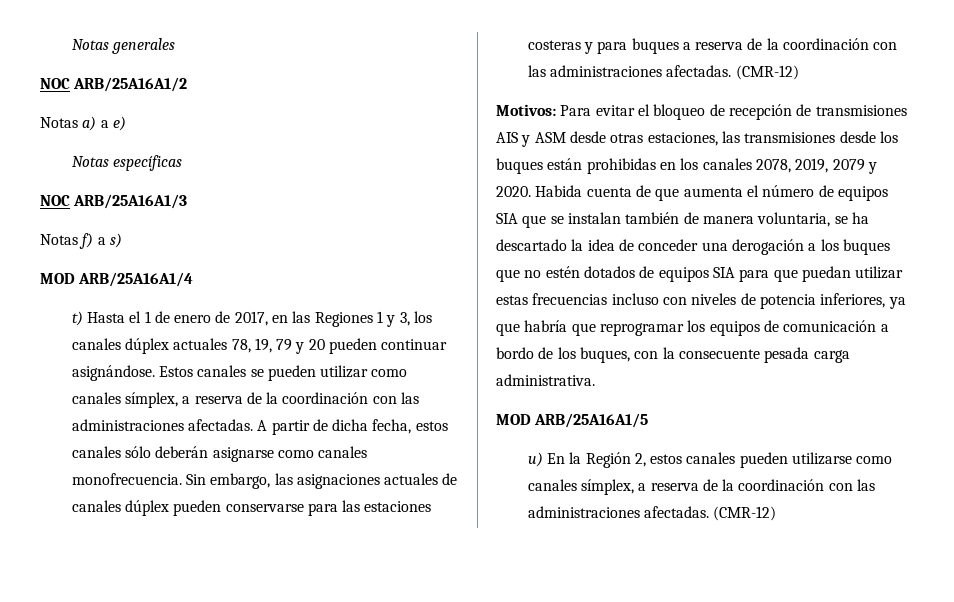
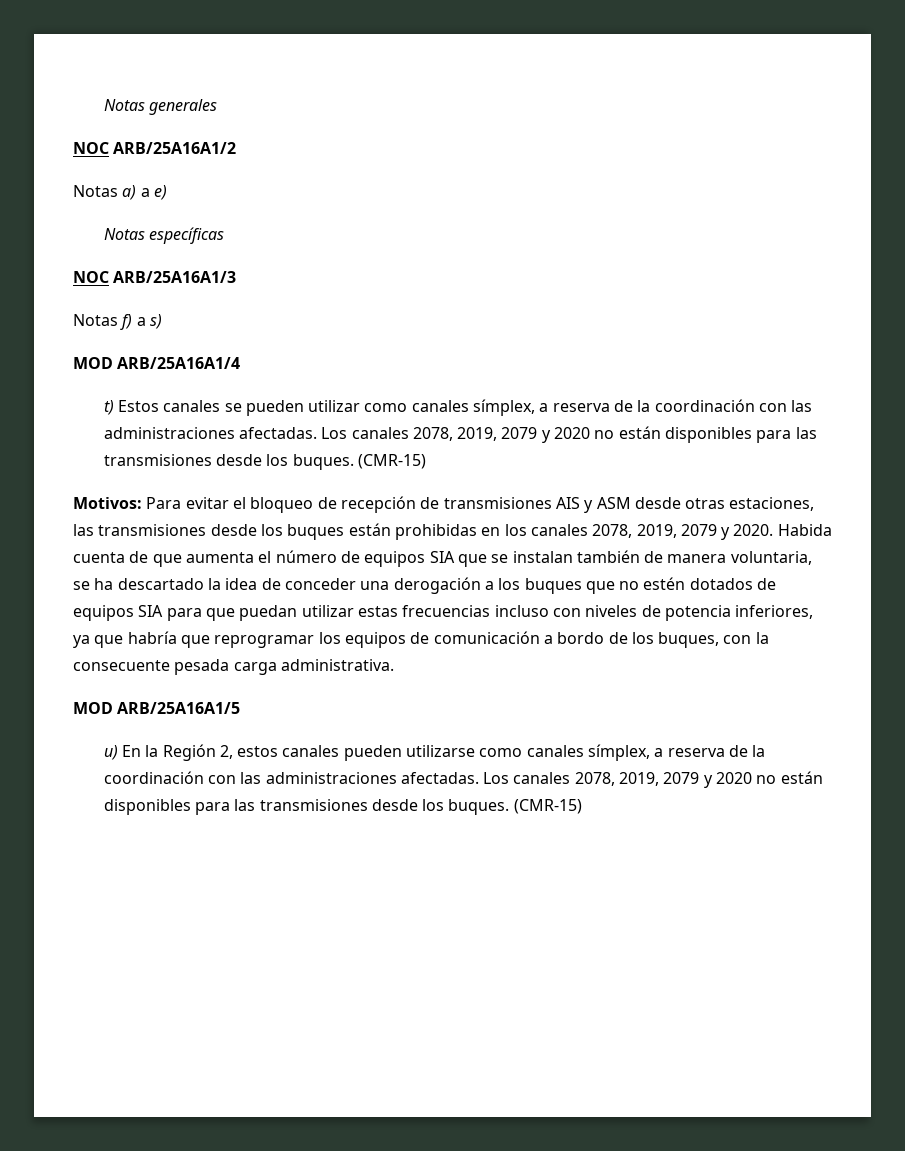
- t) Hasta el 1 de enero de 2017, en las Regiones 1 y 3, los canales dúplex actuales 78, 19, 79 y 20 pueden continuar asignándose. Estos canales se pueden utilizar como canales símplex, a reserva de la coordinación con las administraciones afectadas. A partir de dicha fecha, estos canales sólo deberán asignarse como canales monofrecuencia. Sin embargo, las asignaciones actuales de canales dúplex pueden conservarse para las estaciones costeras y para buques a reserva de la coordinación con las administraciones afectadas. (CMR-12)
+ t) Estos canales se pueden utilizar como canales símplex, a reserva de la coordinación con las administraciones afectadas. Los canales 2078, 2019, 2079 y 2020 no están disponibles para las transmisiones desde los buques. (CMR-15)
- u) En la Región 2, estos canales pueden utilizarse como canales símplex, a reserva de la coordinación con las administraciones afectadas. (CMR-12)
+ u) En la Región 2, estos canales pueden utilizarse como canales símplex, a reserva de la coordinación con las administraciones afectadas. Los canales 2078, 2019, 2079 y 2020 no están disponibles para las transmisiones desde los buques. (CMR-15)

